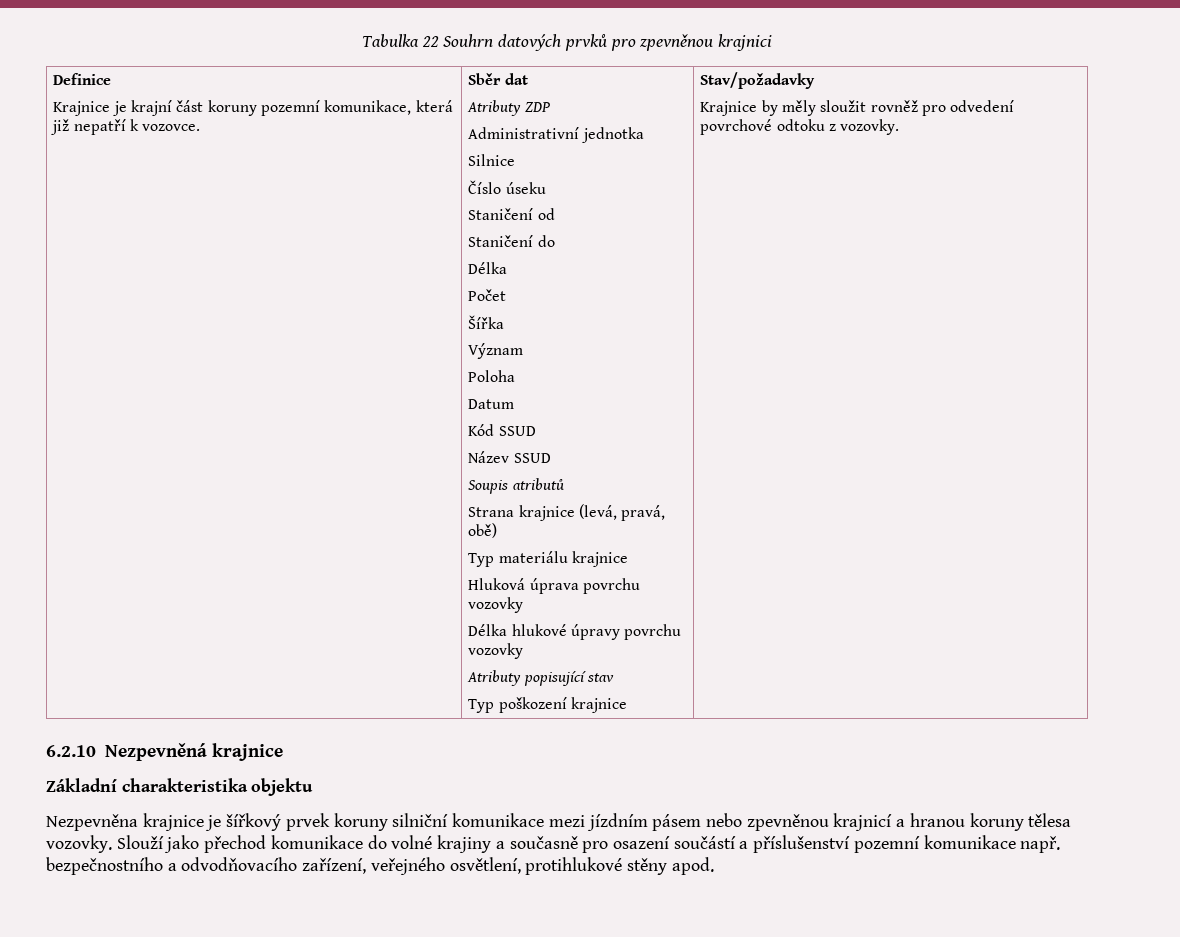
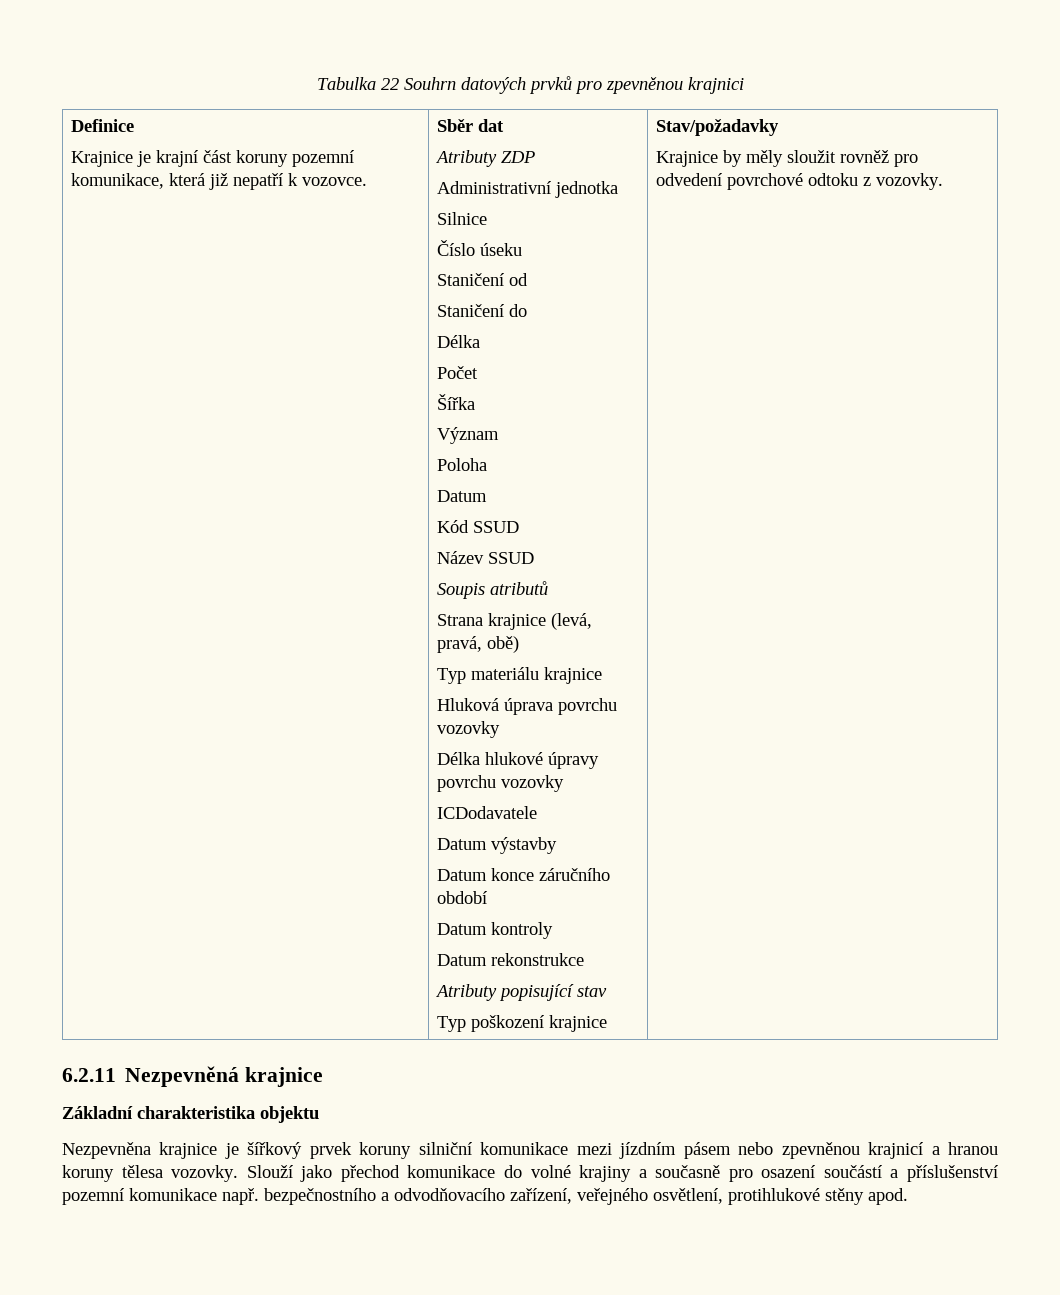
+ ICDodavatele
+ Datum výstavby
+ Datum konce záručního období
+ Datum kontroly
+ Datum rekonstrukce
- 6.2.10 Nezpevněná krajnice
+ 6.2.11 Nezpevněná krajnice

